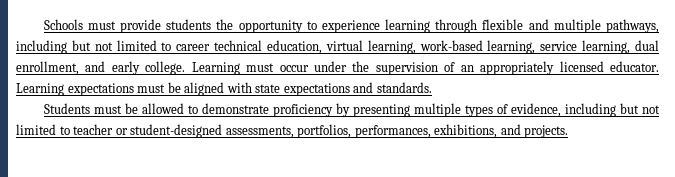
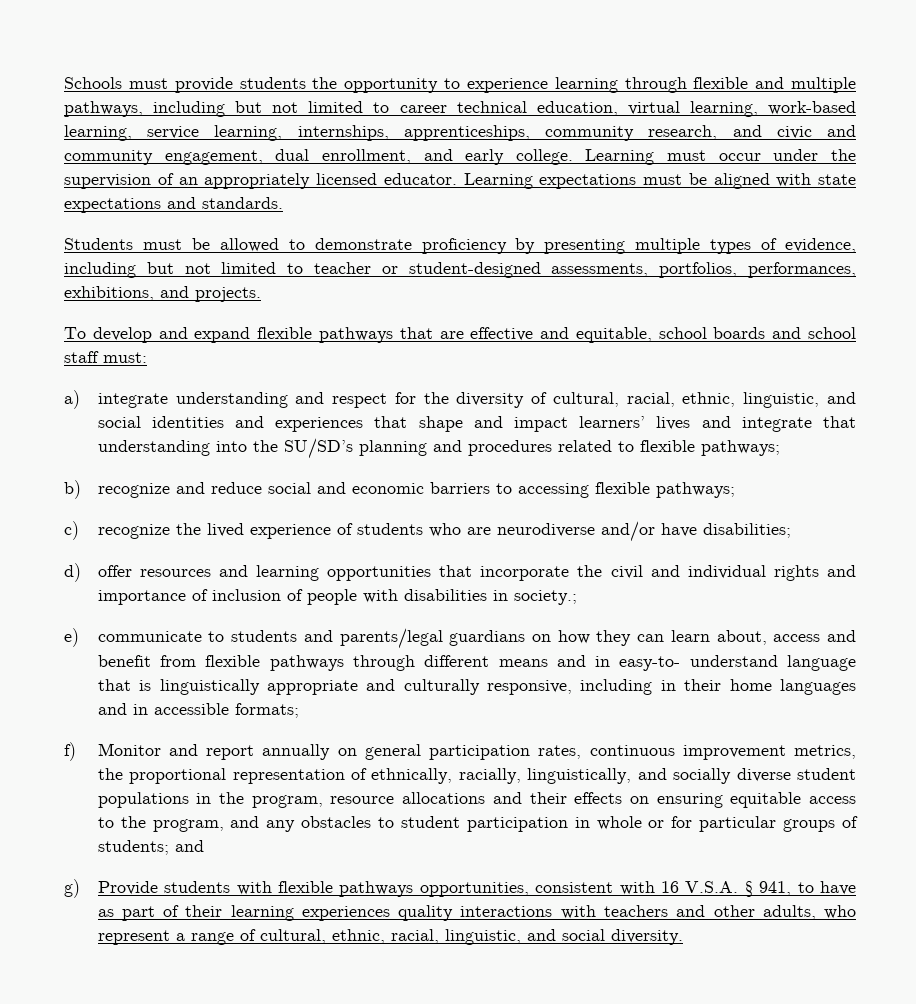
- Schools must provide students the opportunity to experience learning through flexible and multiple pathways, including but not limited to career technical education, virtual learning, work-based learning, service learning, dual enrollment, and early college.
+ Schools must provide students the opportunity to experience learning through flexible and multiple pathways, including but not limited to career technical education, virtual learning, work-based learning, service learning, internships, apprenticeships, community research, and civic and community engagement, dual enrollment, and early college.
+ To develop and expand flexible pathways that are effective and equitable, school boards and school staff must:
+ a) integrate understanding and respect for the diversity of cultural, racial, ethnic, linguistic, and social identities and experiences that shape and impact learners’ lives and integrate that understanding into the SU/SD’s planning and procedures related to flexible pathways;
+ b) recognize and reduce social and economic barriers to accessing flexible pathways;
+ c) recognize the lived experience of students who are neurodiverse and/or have disabilities;
+ d) offer resources and learning opportunities that incorporate the civil and individual rights and importance of inclusion of people with disabilities in society.;
+ e) communicate to students and parents/legal guardians on how they can learn about, access and benefit from flexible pathways through different means and in easy-to- understand language that is linguistically appropriate and culturally responsive, including in their home languages and in accessible formats;
+ f) Monitor and report annually on general participation rates, continuous improvement metrics, the proportional representation of ethnically, racially, linguistically, and socially diverse student populations in the program, resource allocations and their effects on ensuring equitable access to the program, and any obstacles to student participation in whole or for particular groups of students; and
+ g) Provide students with flexible pathways opportunities, consistent with 16 V.S.A. § 941, to have as part of their learning experiences quality interactions with teachers and other adults, who represent a range of cultural, ethnic, racial, linguistic, and social diversity.

